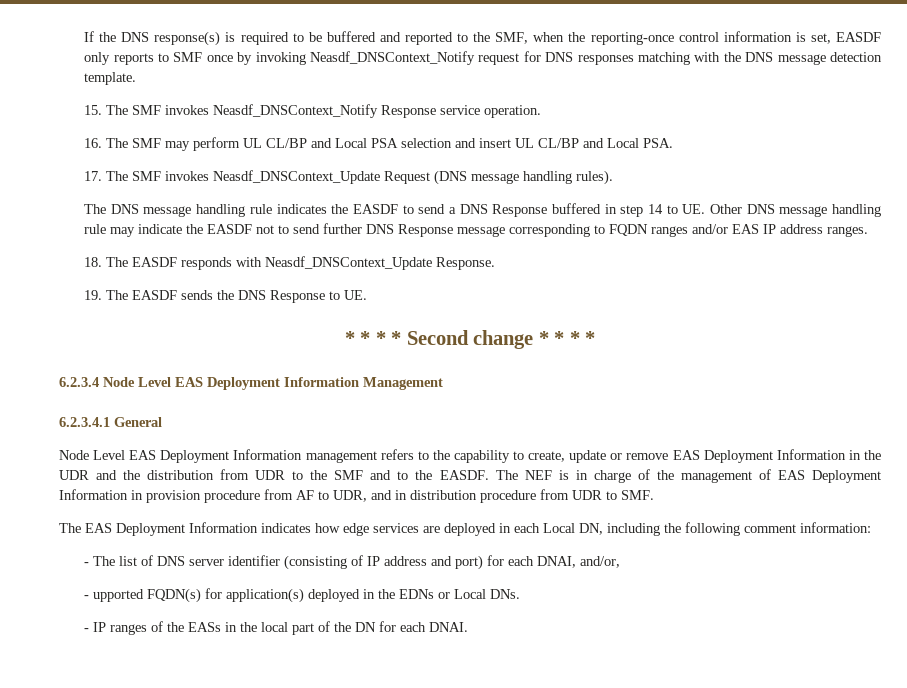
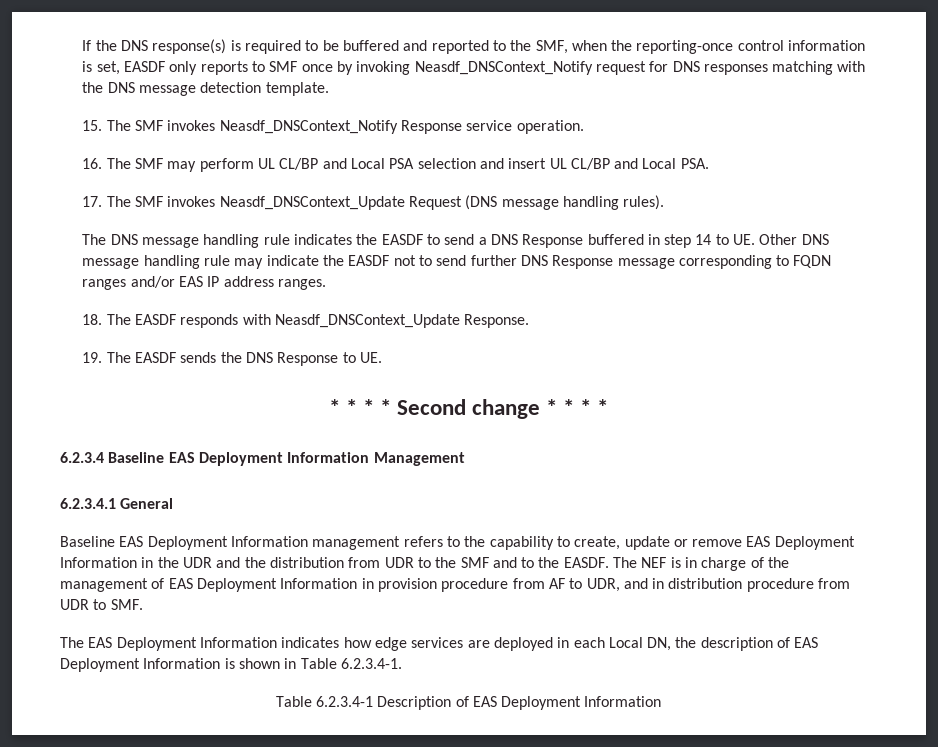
- 6.2.3.4 Node Level EAS Deployment Information Management
+ 6.2.3.4 Baseline EAS Deployment Information Management
- Node Level EAS Deployment Information management refers to the capability to create, update or remove EAS Deployment Information in the UDR and the distribution from UDR to the SMF and to the EASDF.
+ Baseline EAS Deployment Information management refers to the capability to create, update or remove EAS Deployment Information in the UDR and the distribution from UDR to the SMF and to the EASDF.
- The EAS Deployment Information indicates how edge services are deployed in each Local DN, including the following comment information:
- - The list of DNS server identifier (consisting of IP address and port) for each DNAI, and/or,
- - upported FQDN(s) for application(s) deployed in the EDNs or Local DNs.
- - IP ranges of the EASs in the local part of the DN for each DNAI.
+ The EAS Deployment Information indicates how edge services are deployed in each Local DN, the description of EAS Deployment Information is shown in Table 6.2.3.4-1.
+ Table 6.2.3.4-1 Description of EAS Deployment Information

